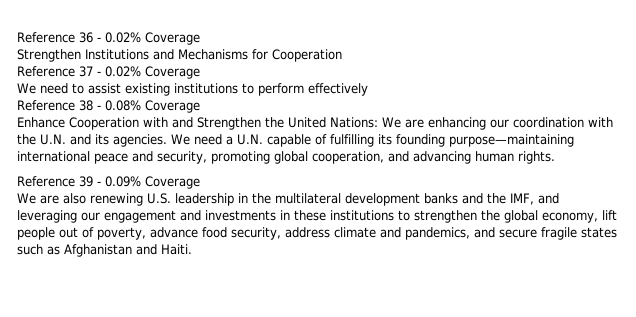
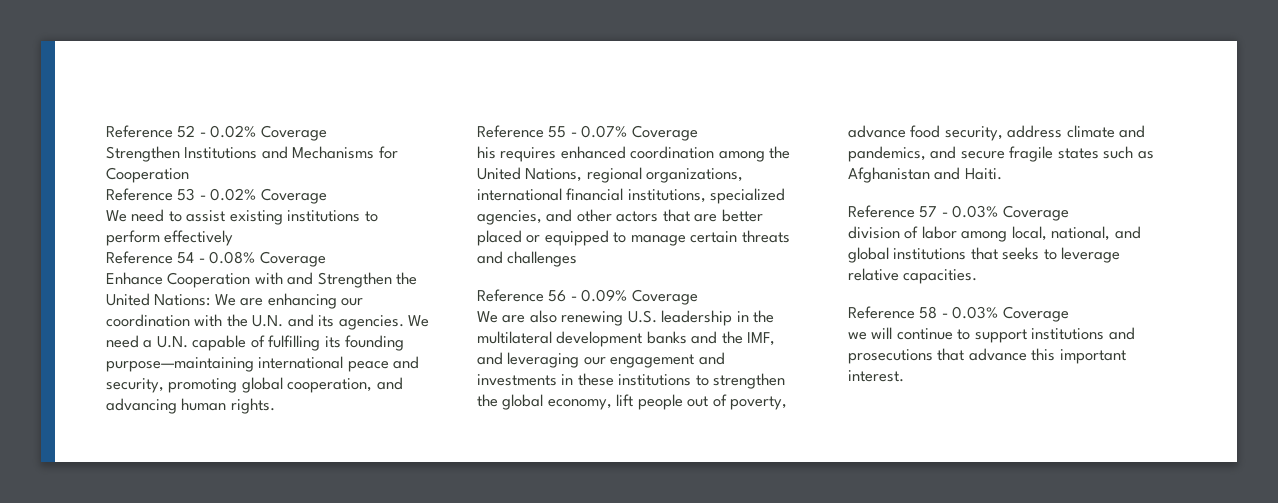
- Reference 36 - 0.02% Coverage
+ Reference 52 - 0.02% Coverage
- Reference 37 - 0.02% Coverage
+ Reference 53 - 0.02% Coverage
- Reference 38 - 0.08% Coverage
+ Reference 54 - 0.08% Coverage
- Reference 39 - 0.09% Coverage
+ Reference 55 - 0.07% Coverage
+ his requires enhanced coordination among the United Nations, regional organizations, international financial institutions, specialized agencies, and other actors that are better placed or equipped to manage certain threats and challenges
+ Reference 56 - 0.09% Coverage
+ Reference 57 - 0.03% Coverage
+ division of labor among local, national, and global institutions that seeks to leverage relative capacities.
+ Reference 58 - 0.03% Coverage
+ we will continue to support institutions and prosecutions that advance this important interest.

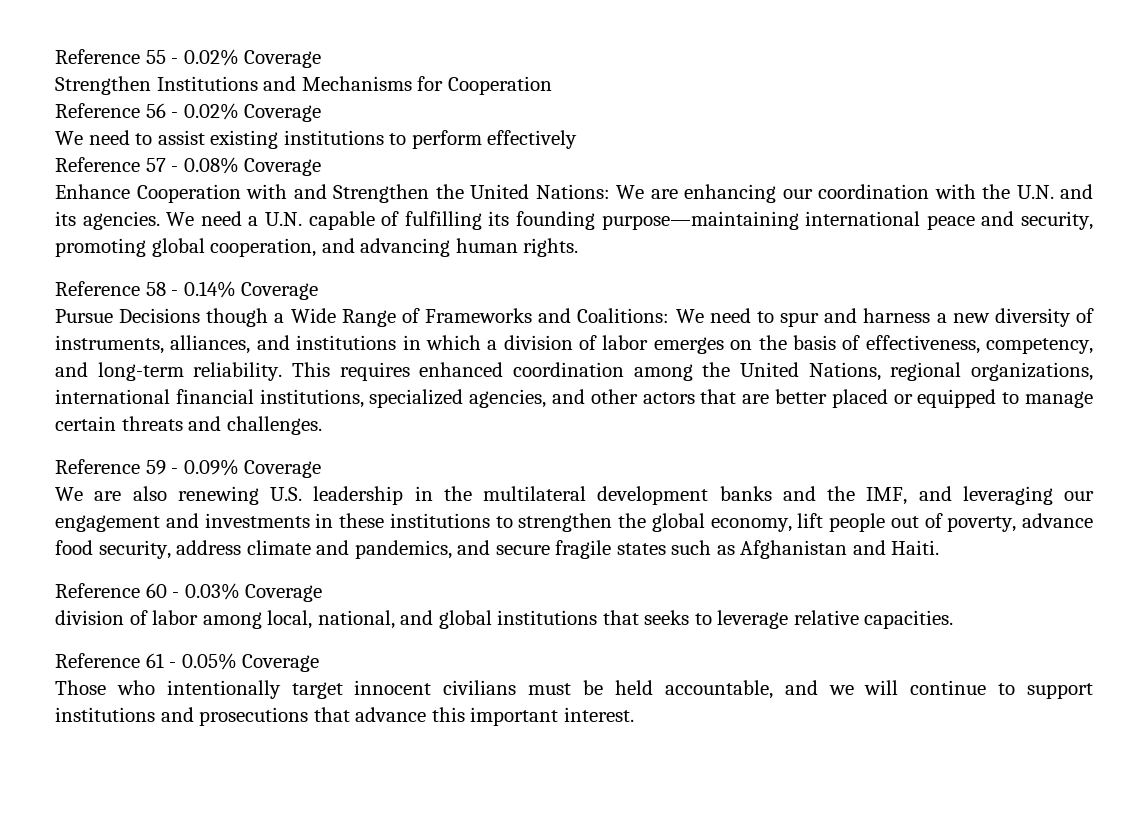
- Reference 52 - 0.02% Coverage
+ Reference 55 - 0.02% Coverage
- Reference 53 - 0.02% Coverage
+ Reference 56 - 0.02% Coverage
- Reference 54 - 0.08% Coverage
+ Reference 57 - 0.08% Coverage
- Reference 55 - 0.07% Coverage
- his requires enhanced coordination among the United Nations, regional organizations, international financial institutions, specialized agencies, and other actors that are better placed or equipped to manage certain threats and challenges
- Reference 56 - 0.09% Coverage
+ Reference 58 - 0.14% Coverage
+ Pursue Decisions though a Wide Range of Frameworks and Coalitions: We need to spur and harness a new diversity of instruments, alliances, and institutions in which a division of labor emerges on the basis of effectiveness, competency, and long-term reliability. This requires enhanced coordination among the United Nations, regional organizations, international financial institutions, specialized agencies, and other actors that are better placed or equipped to manage certain threats and challenges.
+ Reference 59 - 0.09% Coverage
- Reference 57 - 0.03% Coverage
+ Reference 60 - 0.03% Coverage
- Reference 58 - 0.03% Coverage
- we will continue to support institutions and prosecutions that advance this important interest.
+ Reference 61 - 0.05% Coverage
+ Those who intentionally target innocent civilians must be held accountable, and we will continue to support institutions and prosecutions that advance this important interest.

